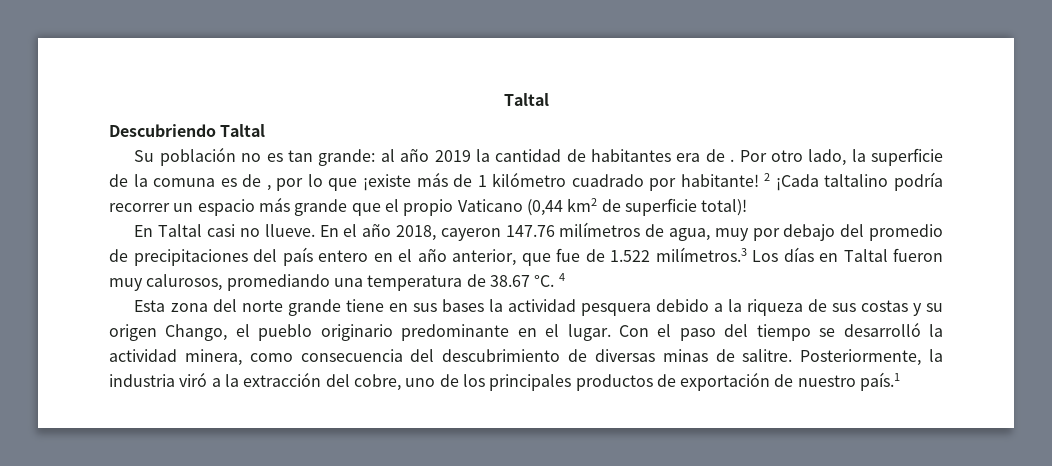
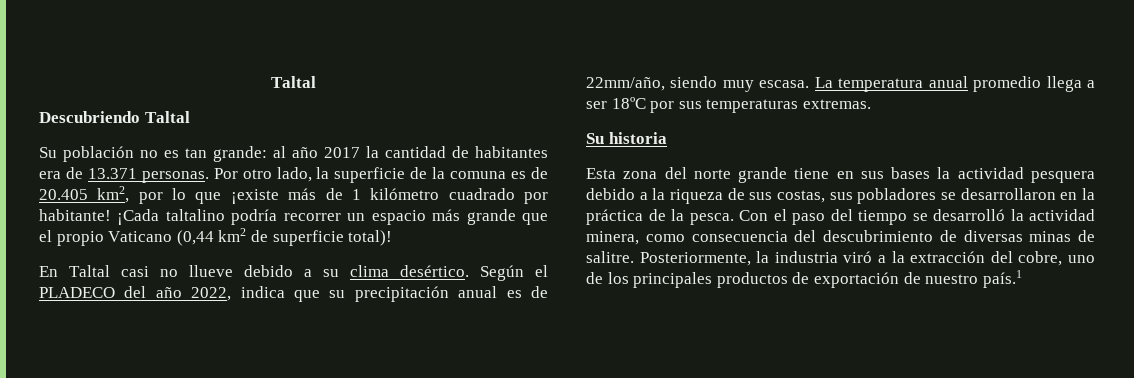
- Su población no es tan grande: al año 2019 la cantidad de habitantes era de .
+ Su población no es tan grande: al año 2017 la cantidad de habitantes era de 13.371 personas.
- Por otro lado, la superficie de la comuna es de , por lo que ¡existe más de 1 kilómetro cuadrado por habitante!
+ Por otro lado, la superficie de la comuna es de 20.405 km2, por lo que ¡existe más de 1 kilómetro cuadrado por habitante!
- 2 ¡Cada taltalino podría recorrer un espacio más grande que el propio Vaticano (0,44 km2 de superficie total)!
+ ¡Cada taltalino podría recorrer un espacio más grande que el propio Vaticano (0,44 km2 de superficie total)!
- En Taltal casi no llueve. En el año 2018, cayeron 147.76 milímetros de agua, muy por debajo del promedio de precipitaciones del país entero en el año anterior, que fue de 1.522 milímetros.3 Los días en Taltal fueron muy calurosos, promediando una temperatura de 38.67 °C. 4
+ En Taltal casi no llueve debido a su clima desértico. Según el PLADECO del año 2022, indica que su precipitación anual es de 22mm/año, siendo muy escasa. La temperatura anual promedio llega a ser 18ºC por sus temperaturas extremas.
+ Su historia
- Esta zona del norte grande tiene en sus bases la actividad pesquera debido a la riqueza de sus costas y su origen Chango, el pueblo originario predominante en el lugar.
+ Esta zona del norte grande tiene en sus bases la actividad pesquera debido a la riqueza de sus costas, sus pobladores se desarrollaron en la práctica de la pesca.

